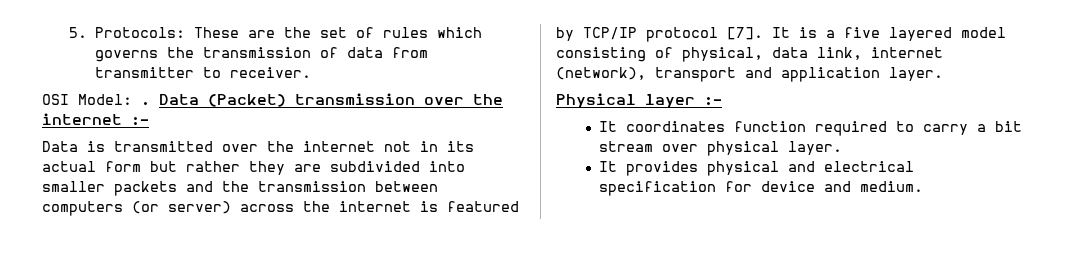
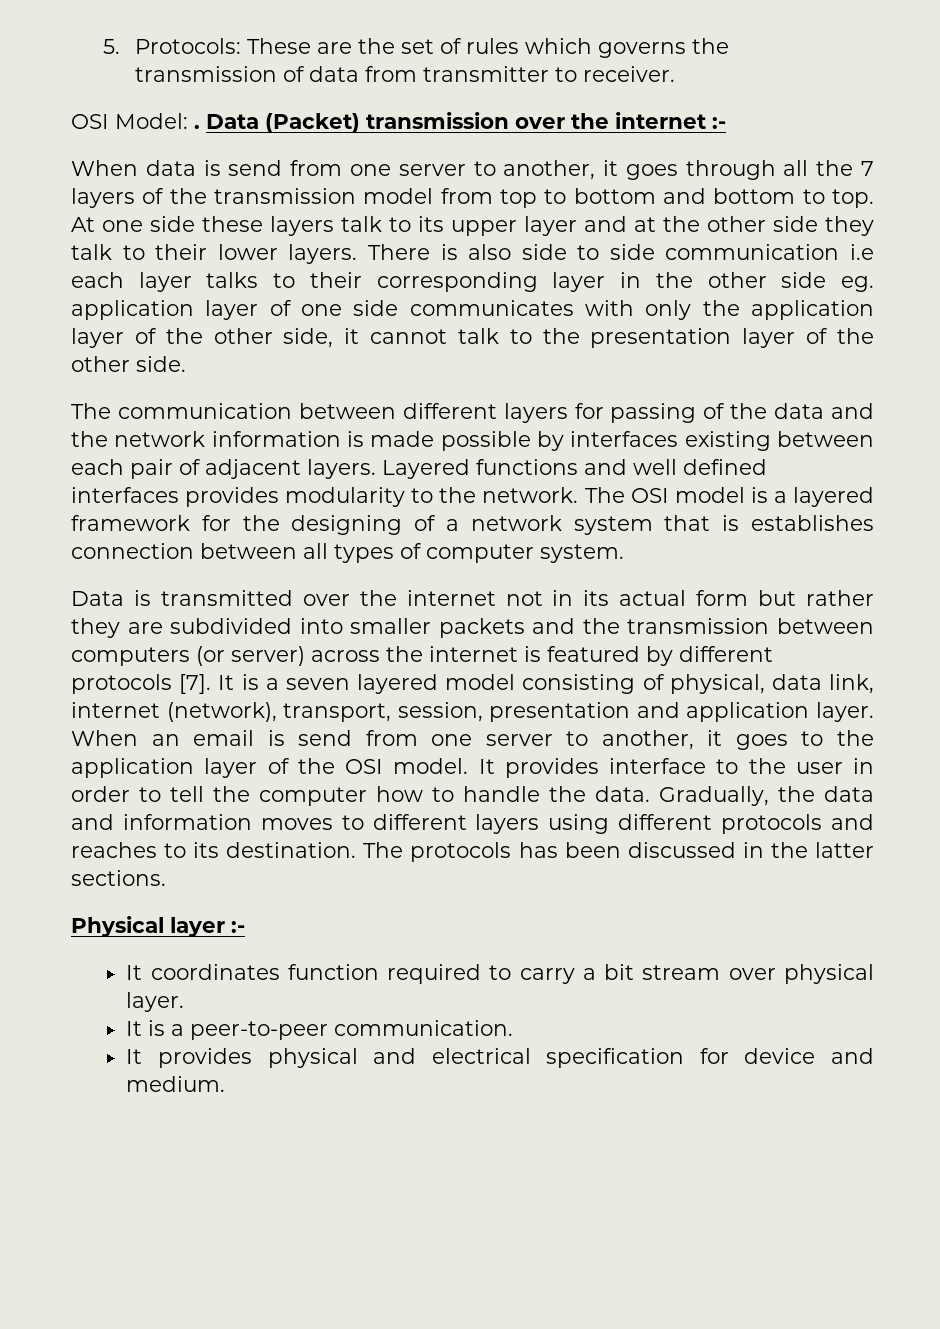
+ When data is send from one server to another, it goes through all the 7 layers of the transmission model from top to bottom and bottom to top. At one side these layers talk to its upper layer and at the other side they talk to their lower layers. There is also side to side communication i.e each layer talks to their corresponding layer in the other side eg. application layer of one side communicates with only the application layer of the other side, it cannot talk to the presentation layer of the other side.
+ The communication between different layers for passing of the data and the network information is made possible by interfaces existing between each pair of adjacent layers. Layered functions and well defined interfaces provides modularity to the network. The OSI model is a layered framework for the designing of a network system that is establishes connection between all types of computer system.
- Data is transmitted over the internet not in its actual form but rather they are subdivided into smaller packets and the transmission between computers (or server) across the internet is featured by TCP/IP protocol [7].
+ Data is transmitted over the internet not in its actual form but rather they are subdivided into smaller packets and the transmission between computers (or server) across the internet is featured by different protocols [7].
- It is a five layered model consisting of physical, data link, internet (network), transport and application layer.
+ It is a seven layered model consisting of physical, data link, internet (network), transport, session, presentation and application layer. When an email is send from one server to another, it goes to the application layer of the OSI model. It provides interface to the user in order to tell the computer how to handle the data. Gradually, the data and information moves to different layers using different protocols and reaches to its destination. The protocols has been discussed in the latter sections.
+ It is a peer-to-peer communication.

